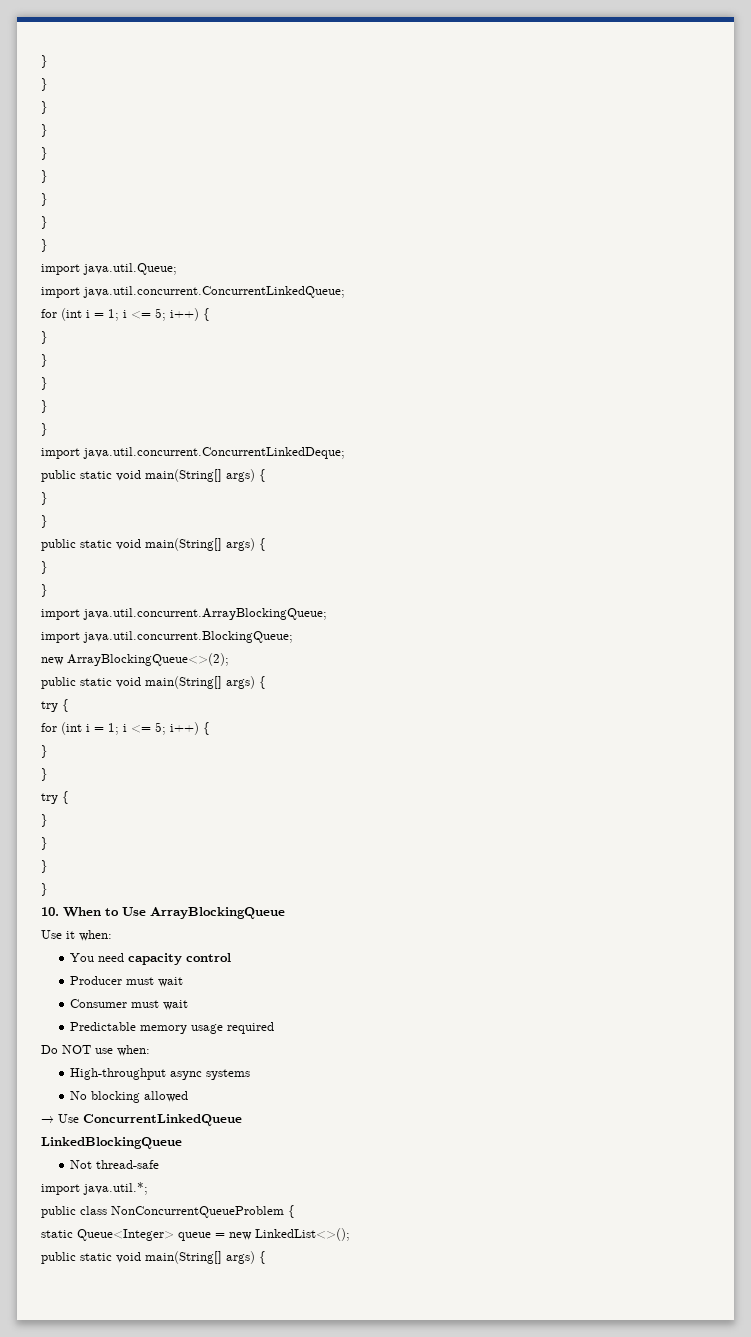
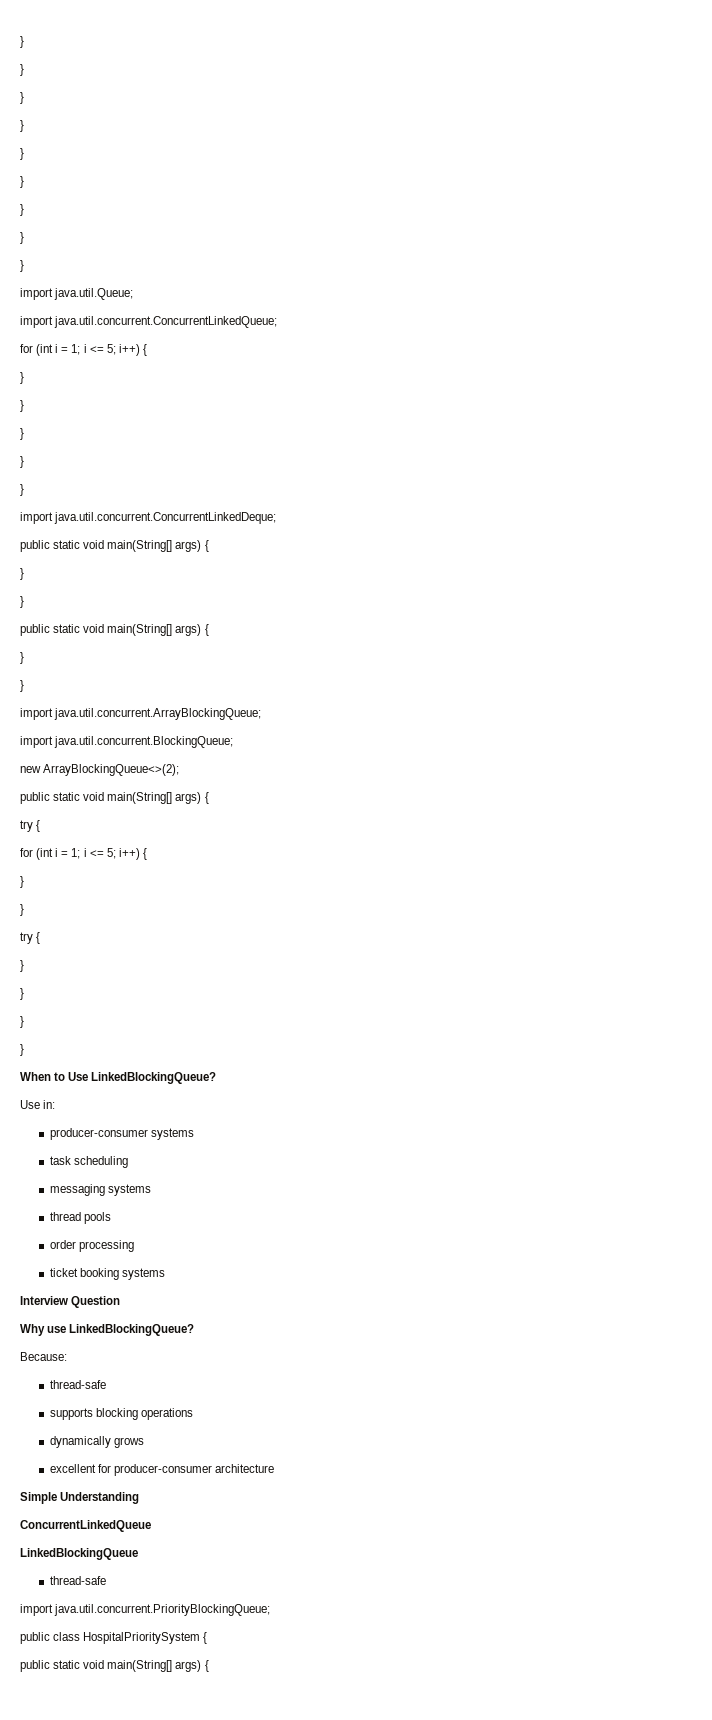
- 10. When to Use ArrayBlockingQueue
- Use it when:
- You need capacity control
- Producer must wait
- Consumer must wait
- Predictable memory usage required
- Do NOT use when:
- High-throughput async systems
- No blocking allowed
- → Use ConcurrentLinkedQueue
+ When to Use LinkedBlockingQueue?
+ Use in:
+ producer-consumer systems
+ task scheduling
+ messaging systems
+ thread pools
+ order processing
+ ticket booking systems
+ Interview Question
+ Why use LinkedBlockingQueue?
+ Because:
+ thread-safe
+ supports blocking operations
+ dynamically grows
+ excellent for producer-consumer architecture
+ Simple Understanding
+ ConcurrentLinkedQueue
  LinkedBlockingQueue
- Not thread-safe
+ thread-safe
- import java.util.*;
+ import java.util.concurrent.PriorityBlockingQueue;
- public class NonConcurrentQueueProblem {
- static Queue<Integer> queue = new LinkedList<>();
+ public class HospitalPrioritySystem {

